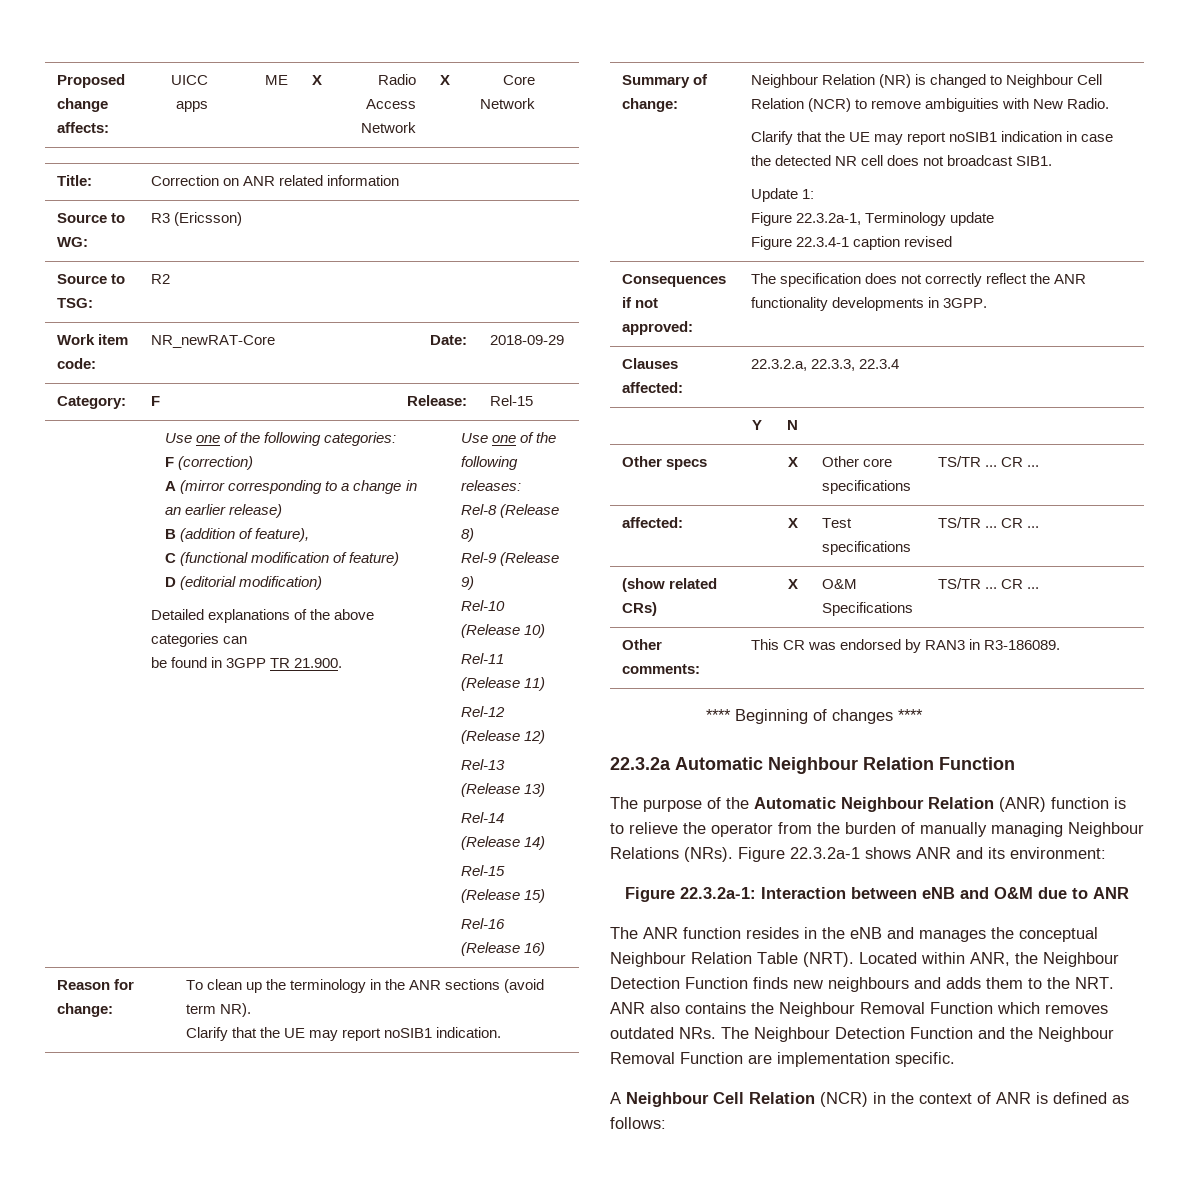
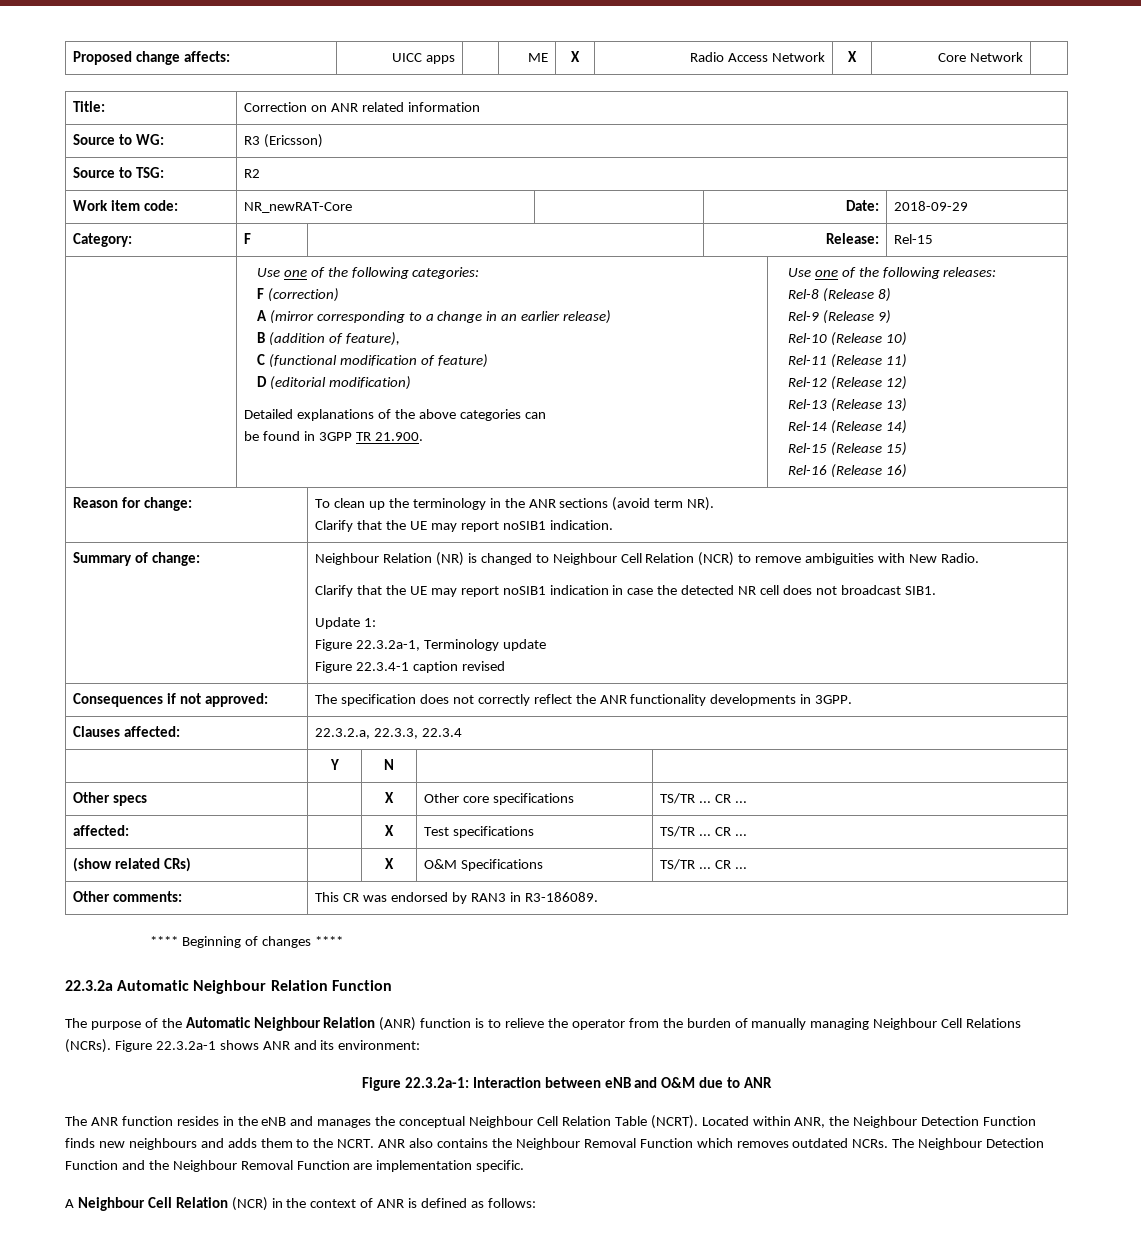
- The purpose of the Automatic Neighbour Relation (ANR) function is to relieve the operator from the burden of manually managing Neighbour Relations (NRs).
+ The purpose of the Automatic Neighbour Relation (ANR) function is to relieve the operator from the burden of manually managing Neighbour Cell Relations (NCRs).
- The ANR function resides in the eNB and manages the conceptual Neighbour Relation Table (NRT).
+ The ANR function resides in the eNB and manages the conceptual Neighbour Cell Relation Table (NCRT).
- Located within ANR, the Neighbour Detection Function finds new neighbours and adds them to the NRT. ANR also contains the Neighbour Removal Function which removes outdated NRs. The Neighbour Detection Function and the Neighbour Removal Function are implementation specific.
+ Located within ANR, the Neighbour Detection Function finds new neighbours and adds them to the NCRT. ANR also contains the Neighbour Removal Function which removes outdated NCRs. The Neighbour Detection Function and the Neighbour Removal Function are implementation specific.

